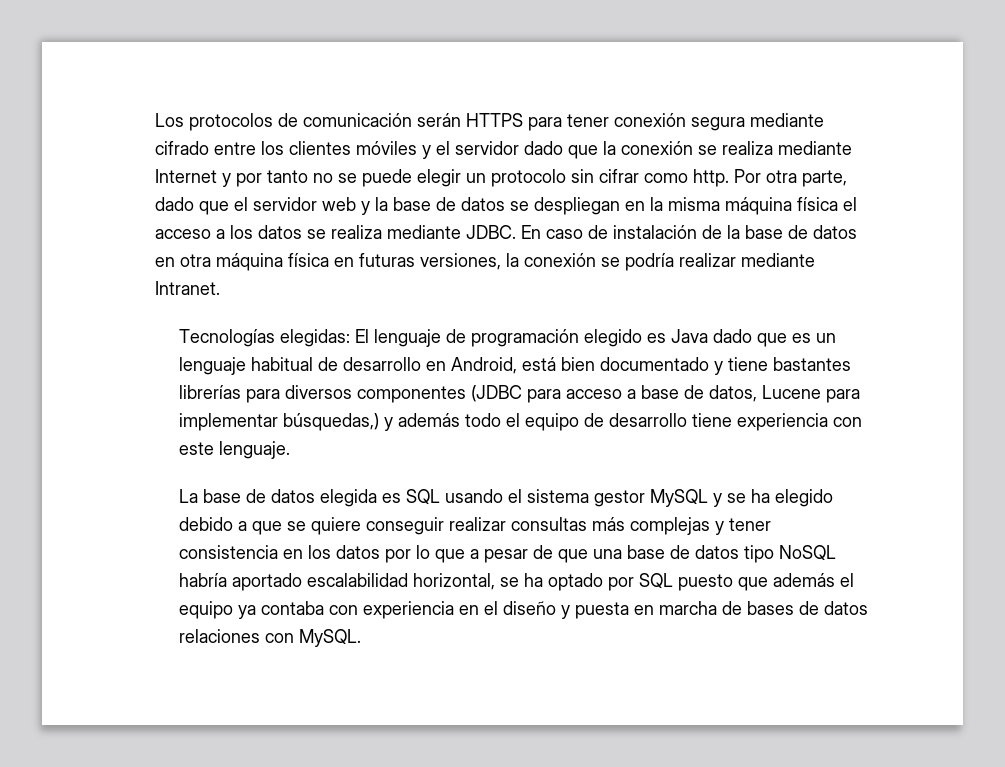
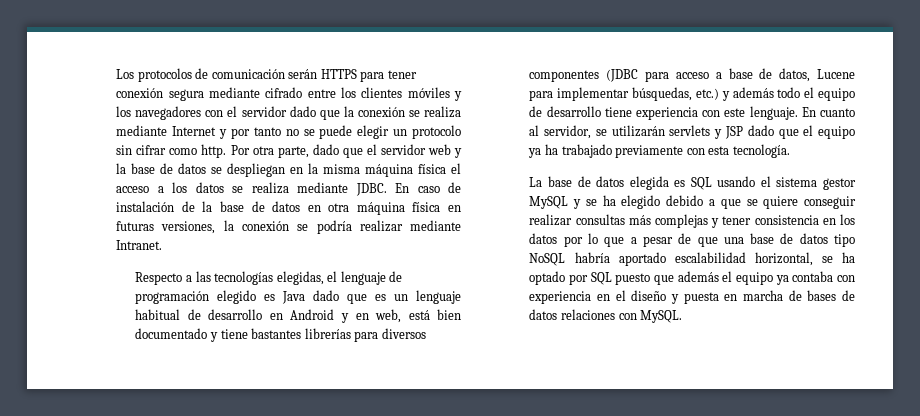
- Los protocolos de comunicación serán HTTPS para tener conexión segura mediante cifrado entre los clientes móviles y el servidor dado que la conexión se realiza mediante Internet y por tanto no se puede elegir un protocolo sin cifrar como http.
+ Los protocolos de comunicación serán HTTPS para tener conexión segura mediante cifrado entre los clientes móviles y los navegadores con el servidor dado que la conexión se realiza mediante Internet y por tanto no se puede elegir un protocolo sin cifrar como http.
- Tecnologías elegidas: El lenguaje de programación elegido es Java dado que es un lenguaje habitual de desarrollo en Android, está bien documentado y tiene bastantes librerías para diversos componentes (JDBC para acceso a base de datos, Lucene para implementar búsquedas,) y además todo el equipo de desarrollo tiene experiencia con este lenguaje.
+ Respecto a las tecnologías elegidas, el lenguaje de programación elegido es Java dado que es un lenguaje habitual de desarrollo en Android y en web, está bien documentado y tiene bastantes librerías para diversos componentes (JDBC para acceso a base de datos, Lucene para implementar búsquedas, etc.) y además todo el equipo de desarrollo tiene experiencia con este lenguaje. En cuanto al servidor, se utilizarán servlets y JSP dado que el equipo ya ha trabajado previamente con esta tecnología.

